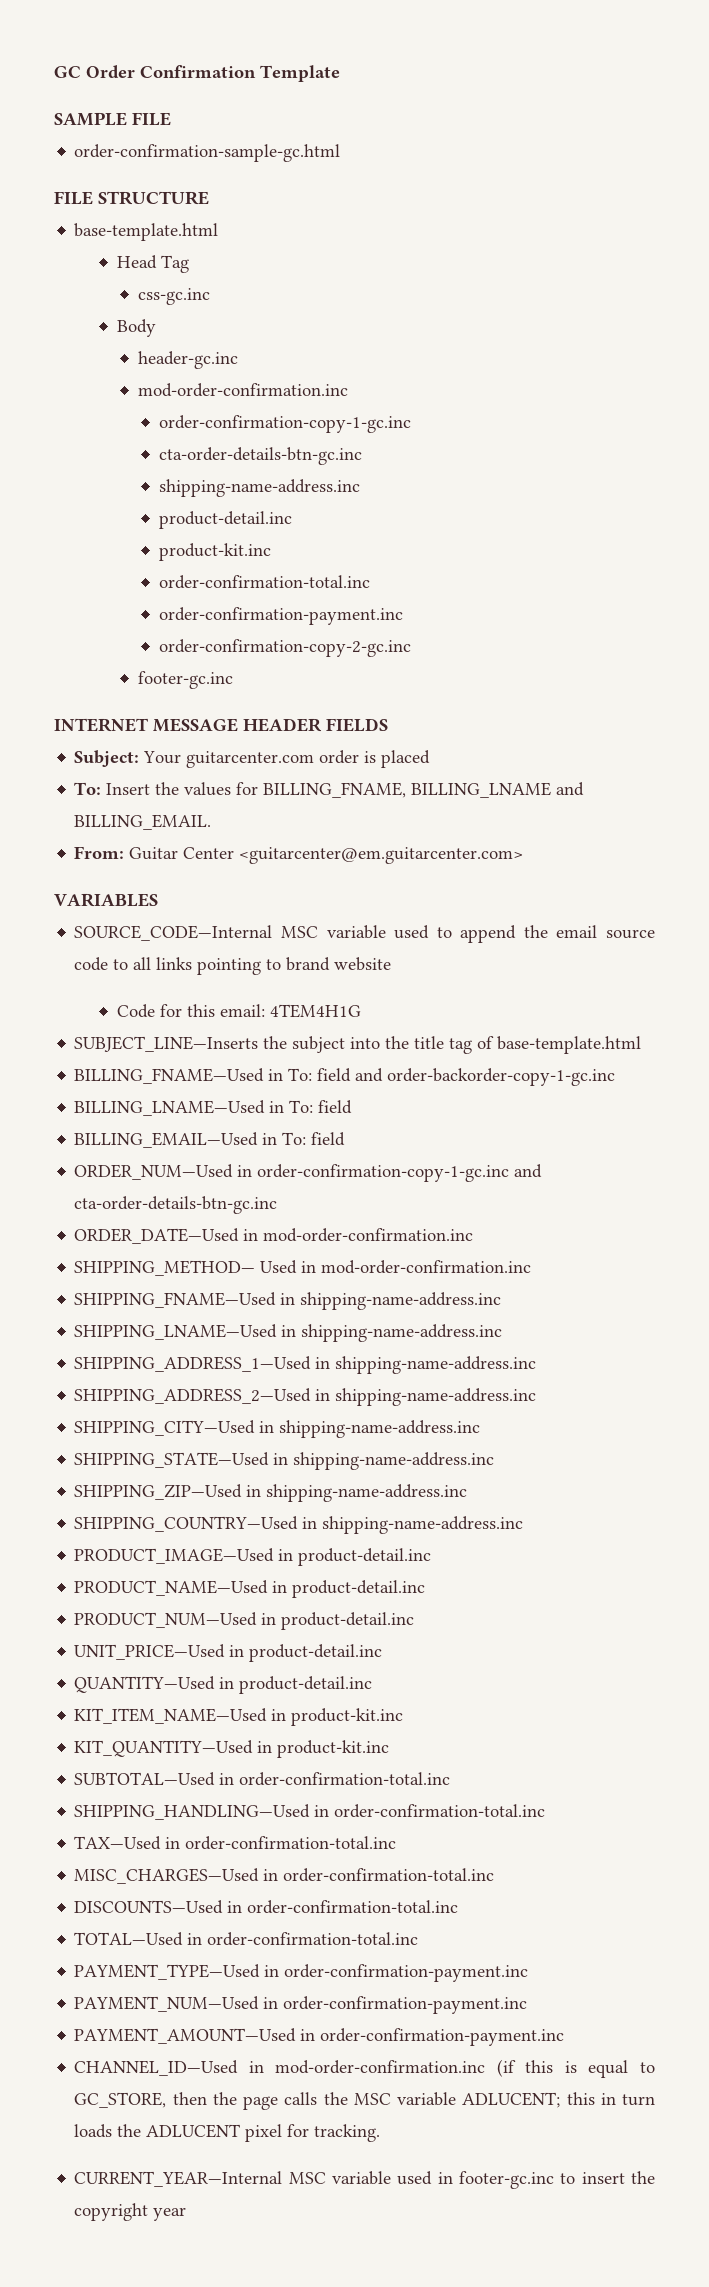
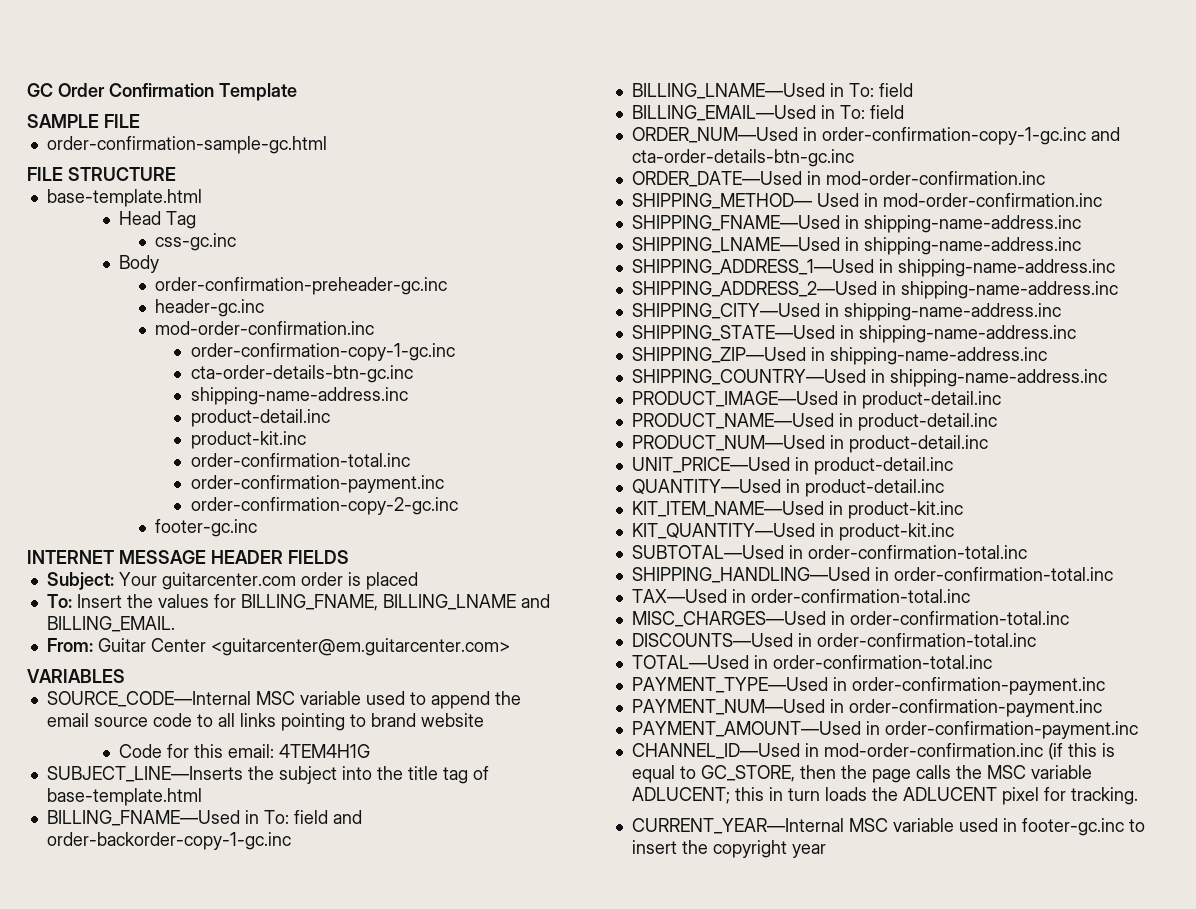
+ order-confirmation-preheader-gc.inc

